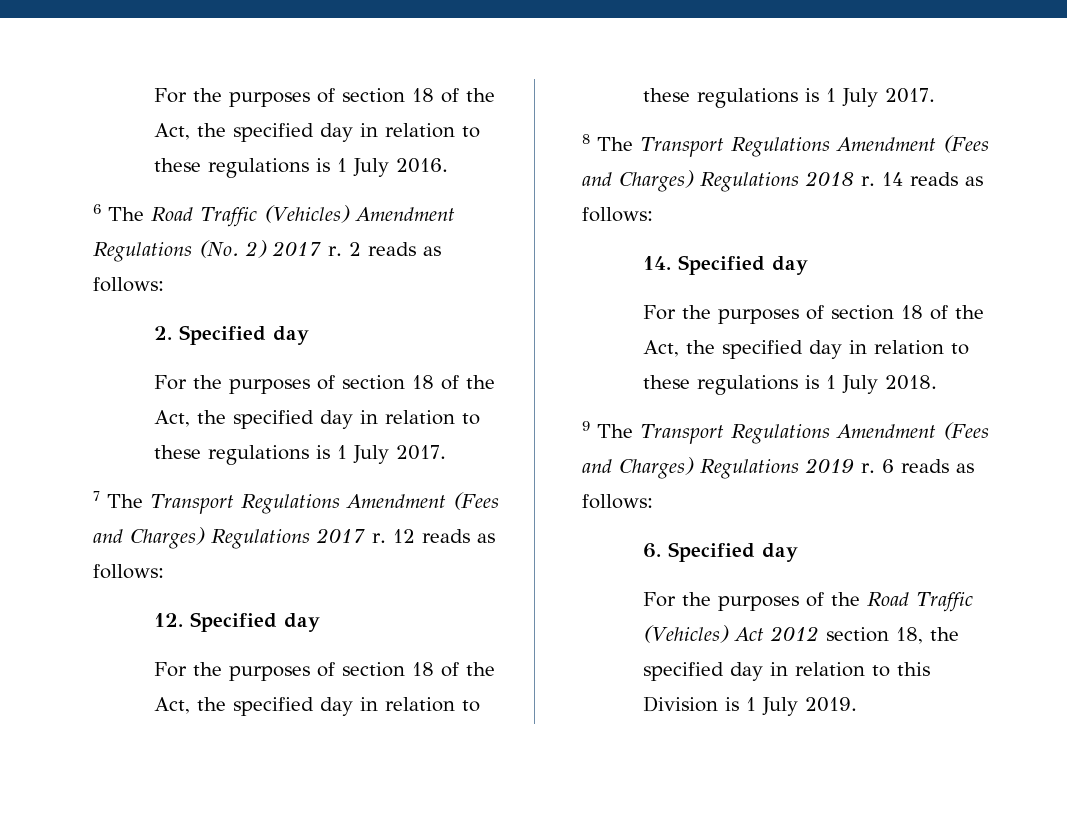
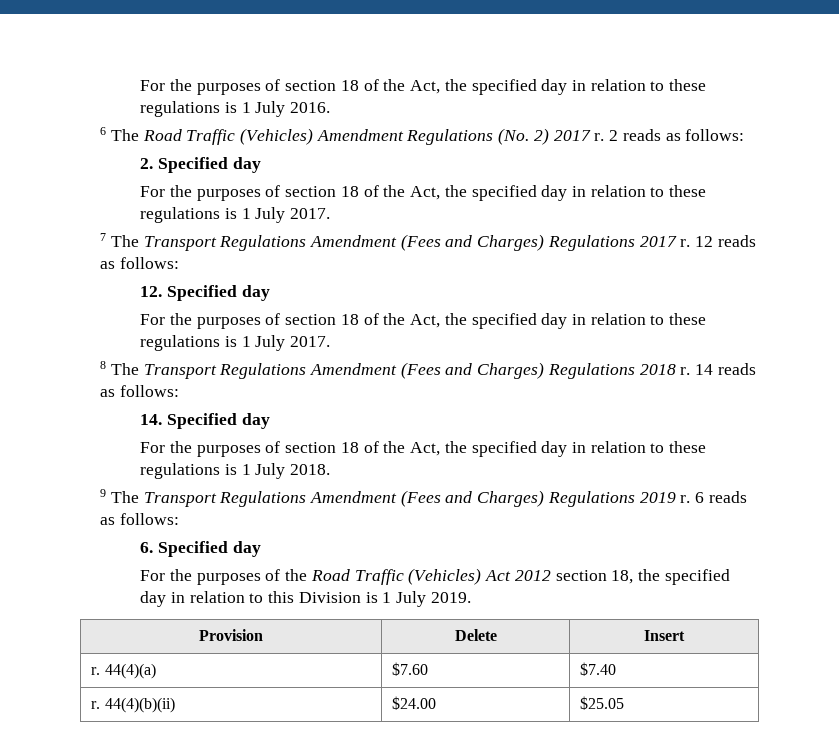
+ Provision | Delete | Insert
+ r. 44(4)(a) | $7.60 | $7.40
+ r. 44(4)(b)(ii) | $24.00 | $25.05

